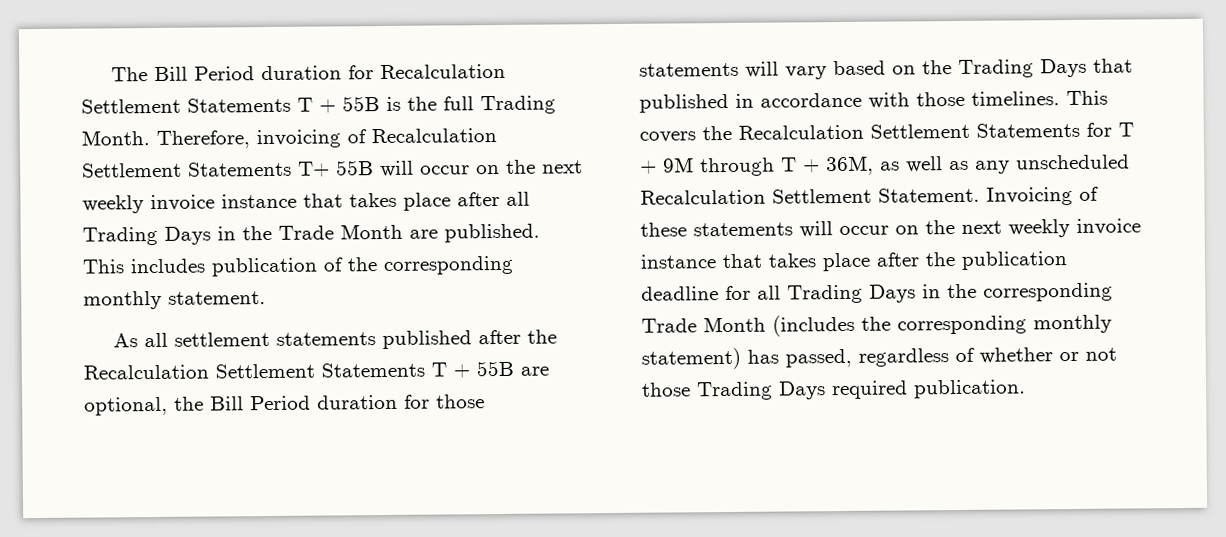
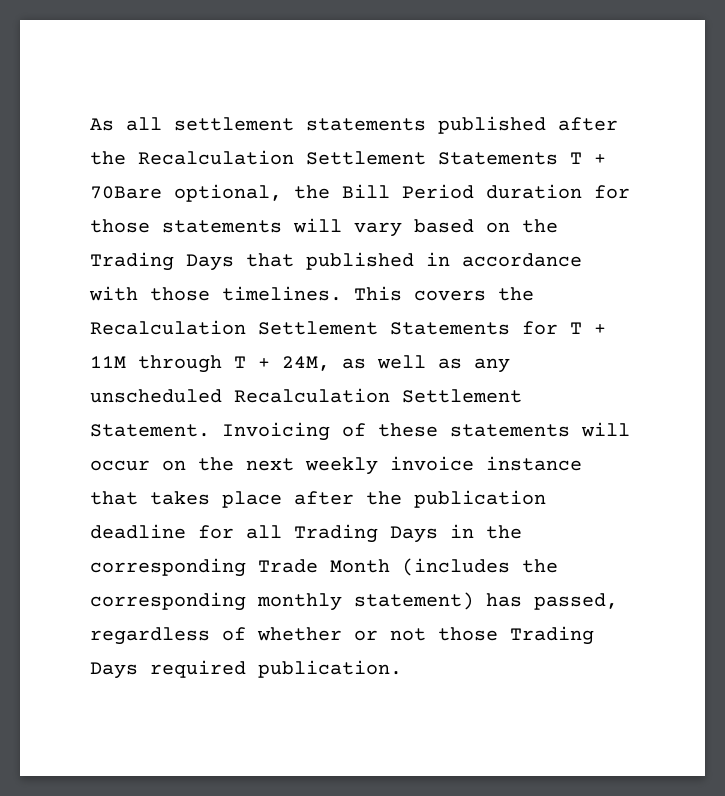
- The Bill Period duration for Recalculation Settlement Statements T + 55B is the full Trading Month. Therefore, invoicing of Recalculation Settlement Statements T+ 55B will occur on the next weekly invoice instance that takes place after all Trading Days in the Trade Month are published. This includes publication of the corresponding monthly statement.
- As all settlement statements published after the Recalculation Settlement Statements T + 55B are optional, the Bill Period duration for those statements will vary based on the Trading Days that published in accordance with those timelines.
+ As all settlement statements published after the Recalculation Settlement Statements T + 70Bare optional, the Bill Period duration for those statements will vary based on the Trading Days that published in accordance with those timelines.
- This covers the Recalculation Settlement Statements for T + 9M through T + 36M, as well as any unscheduled Recalculation Settlement Statement.
+ This covers the Recalculation Settlement Statements for T + 11M through T + 24M, as well as any unscheduled Recalculation Settlement Statement.

